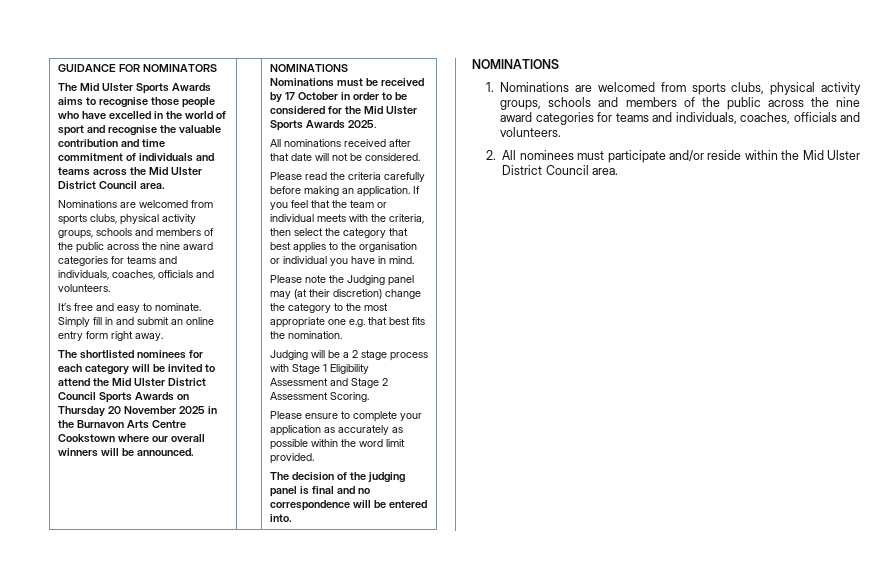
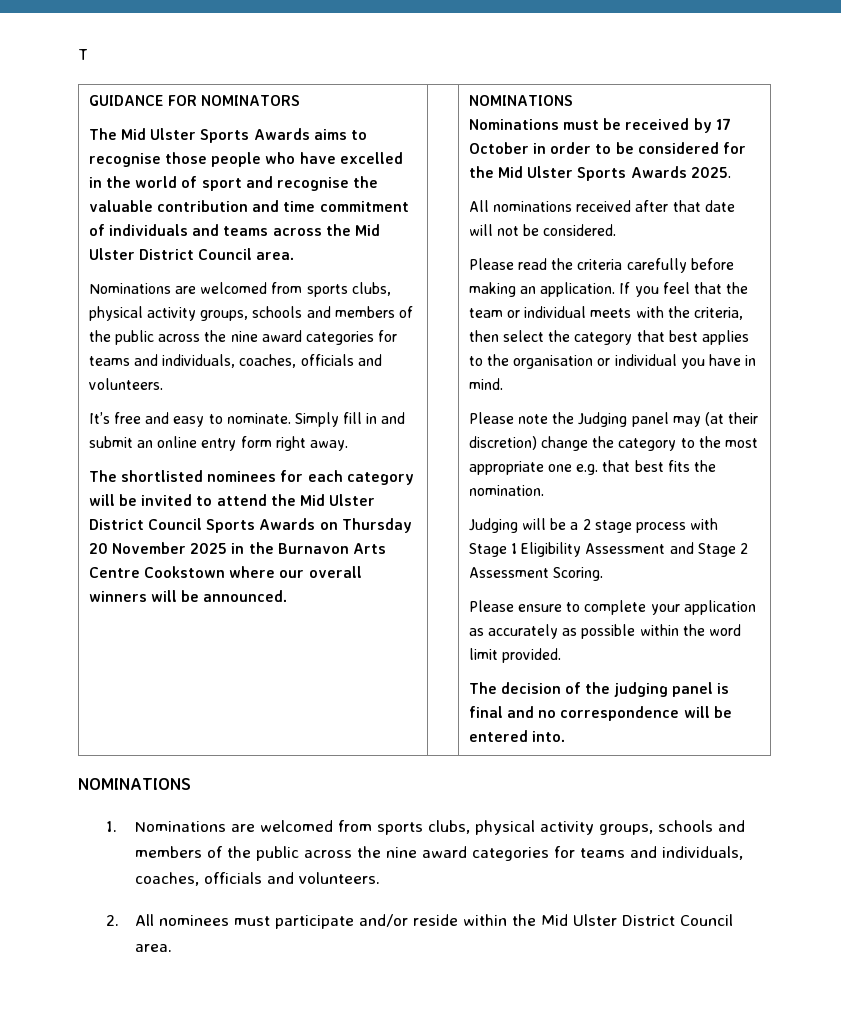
+ T

